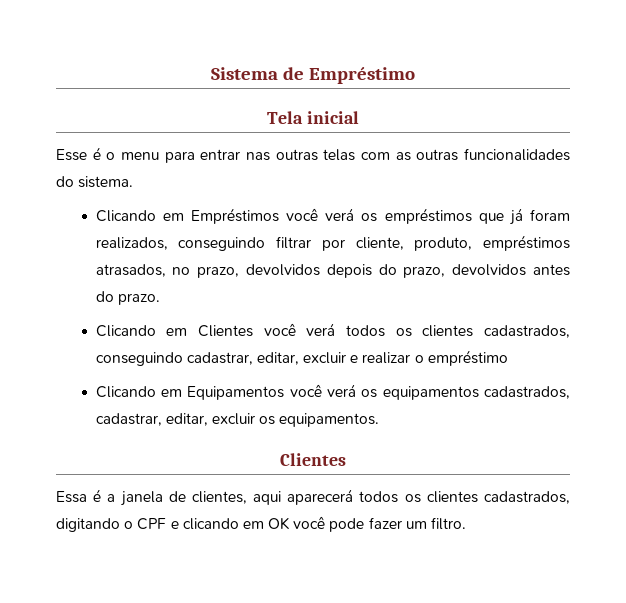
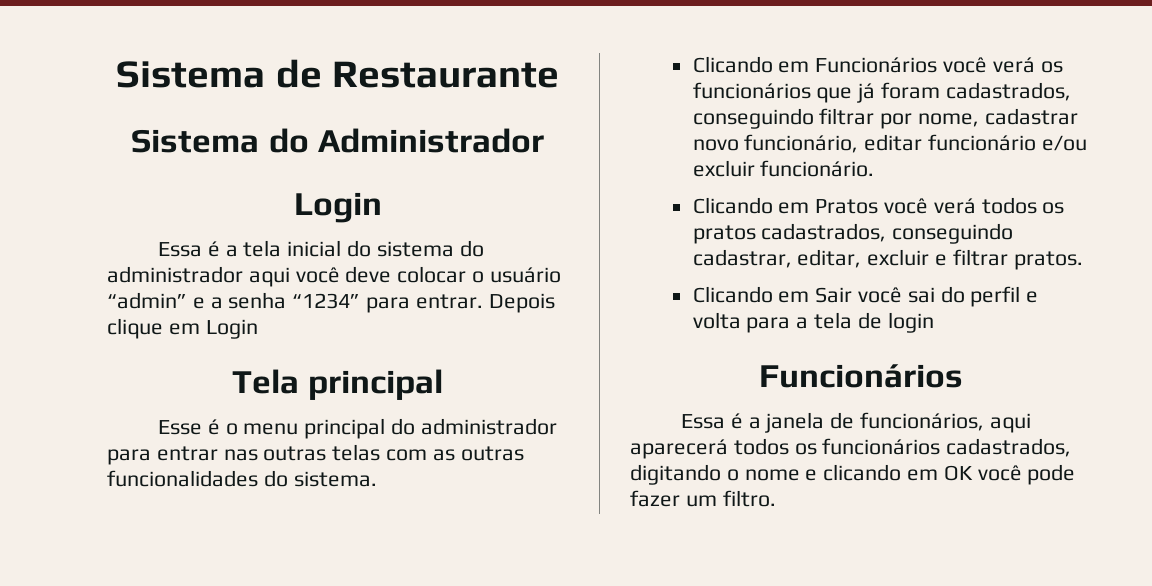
- Sistema de Empréstimo
+ Sistema de Restaurante
+ Sistema do Administrador
+ Login
+ Essa é a tela inicial do sistema do administrador aqui você deve colocar o usuário “admin” e a senha “1234” para entrar. Depois clique em Login
- Tela inicial
+ Tela principal
- Esse é o menu para entrar nas outras telas com as outras funcionalidades do sistema.
+ Esse é o menu principal do administrador para entrar nas outras telas com as outras funcionalidades do sistema.
- Clicando em Empréstimos você verá os empréstimos que já foram realizados, conseguindo filtrar por cliente, produto, empréstimos atrasados, no prazo, devolvidos depois do prazo, devolvidos antes do prazo.
- Clicando em Clientes você verá todos os clientes cadastrados, conseguindo cadastrar, editar, excluir e realizar o empréstimo
- Clicando em Equipamentos você verá os equipamentos cadastrados, cadastrar, editar, excluir os equipamentos.
- Clientes
+ Clicando em Funcionários você verá os funcionários que já foram cadastrados, conseguindo filtrar por nome, cadastrar novo funcionário, editar funcionário e/ou excluir funcionário.
+ Clicando em Pratos você verá todos os pratos cadastrados, conseguindo cadastrar, editar, excluir e filtrar pratos.
+ Clicando em Sair você sai do perfil e volta para a tela de login
+ Funcionários
- Essa é a janela de clientes, aqui aparecerá todos os clientes cadastrados, digitando o CPF e clicando em OK você pode fazer um filtro.
+ Essa é a janela de funcionários, aqui aparecerá todos os funcionários cadastrados, digitando o nome e clicando em OK você pode fazer um filtro.

